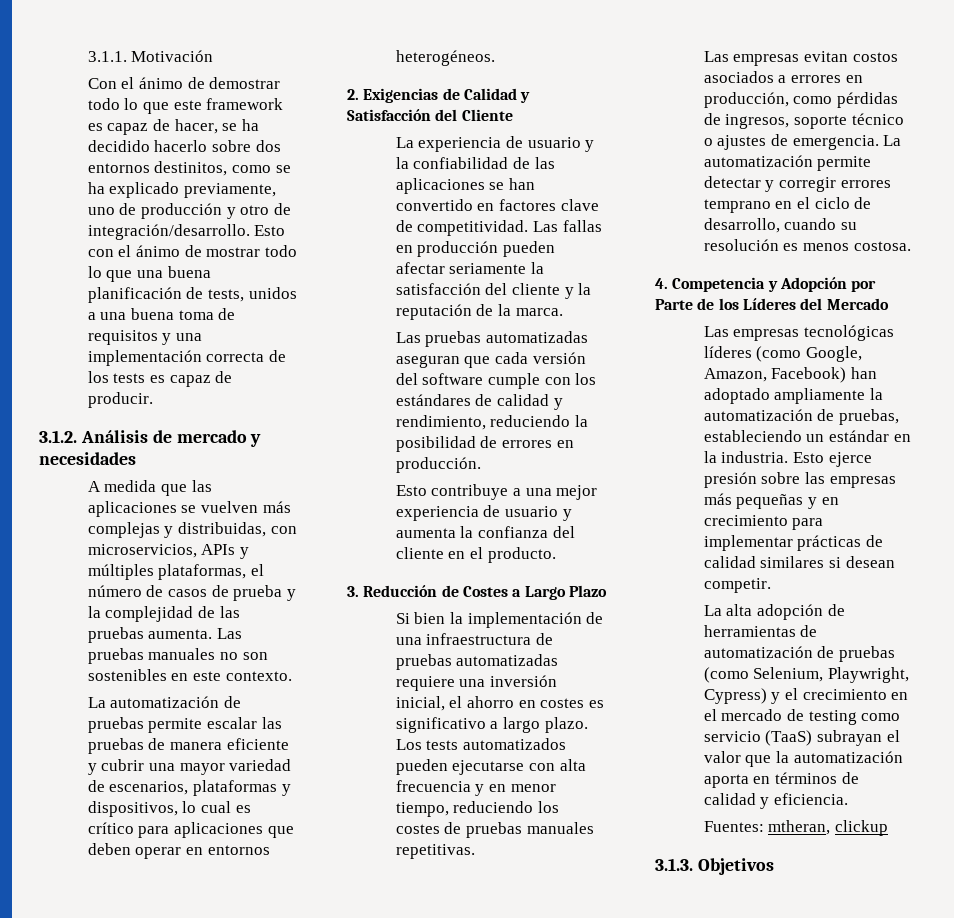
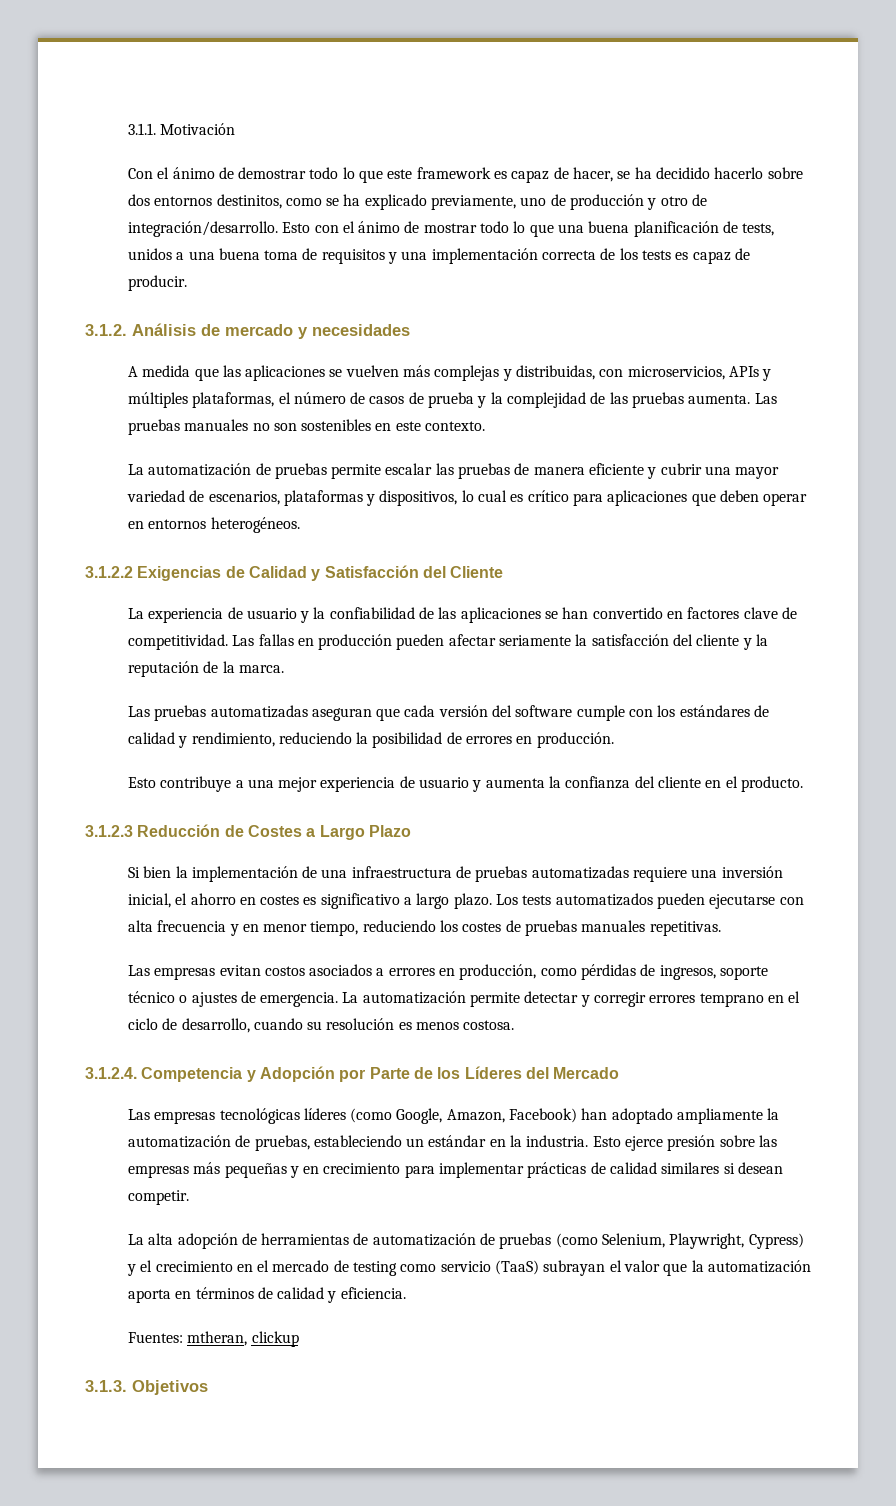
- 2. Exigencias de Calidad y Satisfacción del Cliente
+ 3.1.2.2 Exigencias de Calidad y Satisfacción del Cliente
- 3. Reducción de Costes a Largo Plazo
+ 3.1.2.3 Reducción de Costes a Largo Plazo
- 4. Competencia y Adopción por Parte de los Líderes del Mercado
+ 3.1.2.4. Competencia y Adopción por Parte de los Líderes del Mercado

